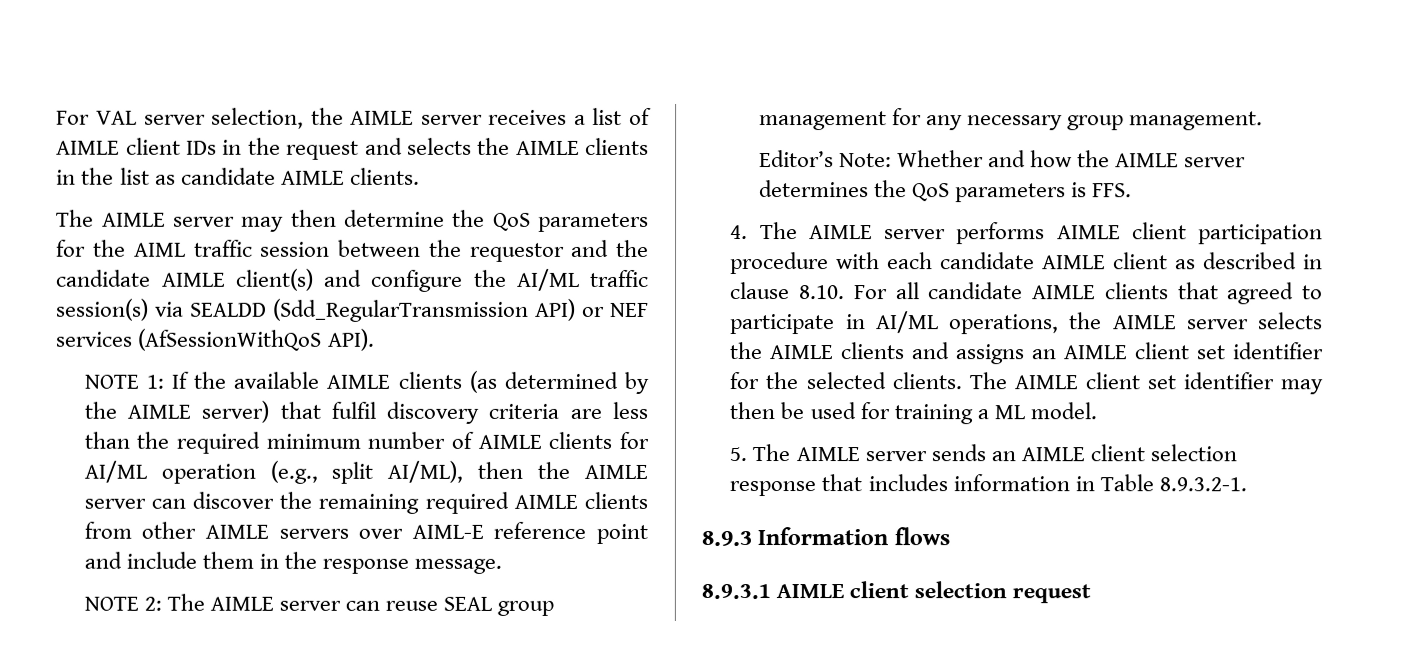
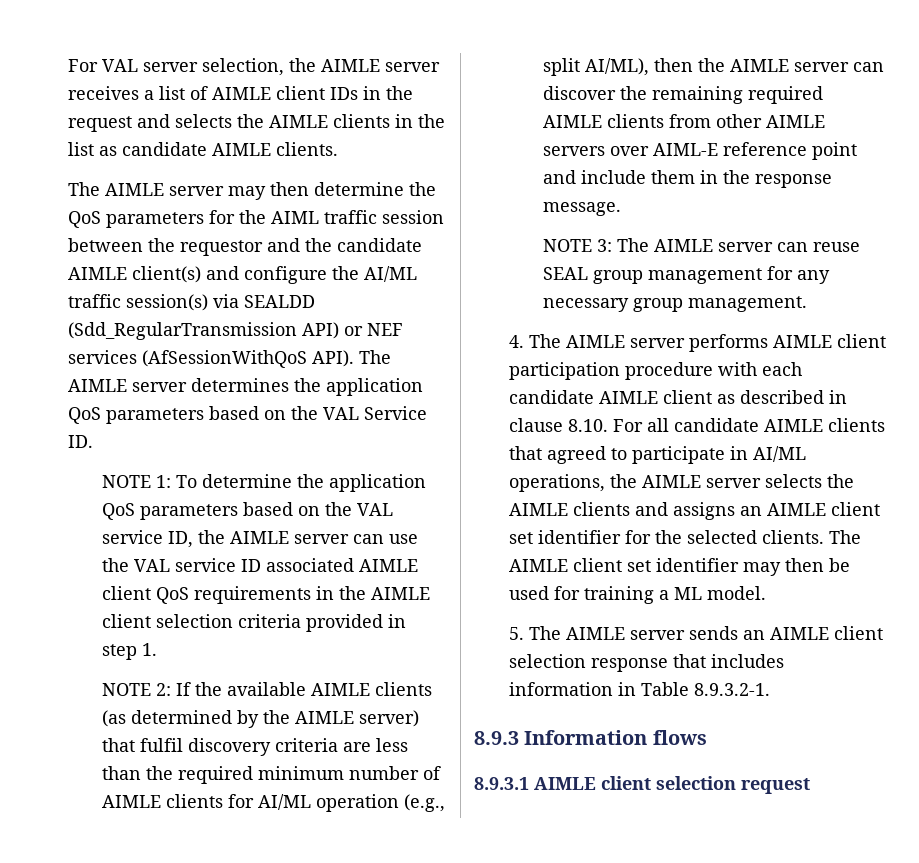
- The AIMLE server may then determine the QoS parameters for the AIML traffic session between the requestor and the candidate AIMLE client(s) and configure the AI/ML traffic session(s) via SEALDD (Sdd_RegularTransmission API) or NEF services (AfSessionWithQoS API).
- NOTE 1:
+ The AIMLE server may then determine the QoS parameters for the AIML traffic session between the requestor and the candidate AIMLE client(s) and configure the AI/ML traffic session(s) via SEALDD (Sdd_RegularTransmission API) or NEF services (AfSessionWithQoS API). The AIMLE server determines the application QoS parameters based on the VAL Service ID.
+ NOTE 1: To determine the application QoS parameters based on the VAL service ID, the AIMLE server can use the VAL service ID associated AIMLE client QoS requirements in the AIMLE client selection criteria provided in step 1.
+ NOTE 2:
- NOTE 2: The AIMLE server can reuse SEAL group management for any necessary group management.
+ NOTE 3: The AIMLE server can reuse SEAL group management for any necessary group management.
- Editor’s Note: Whether and how the AIMLE server determines the QoS parameters is FFS.

